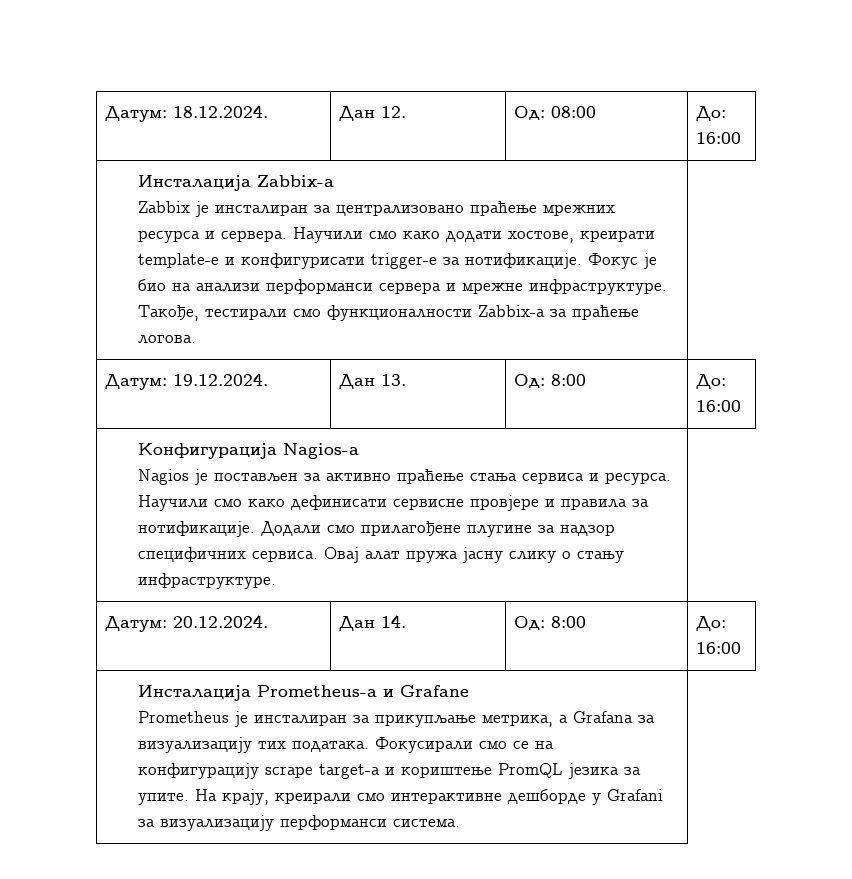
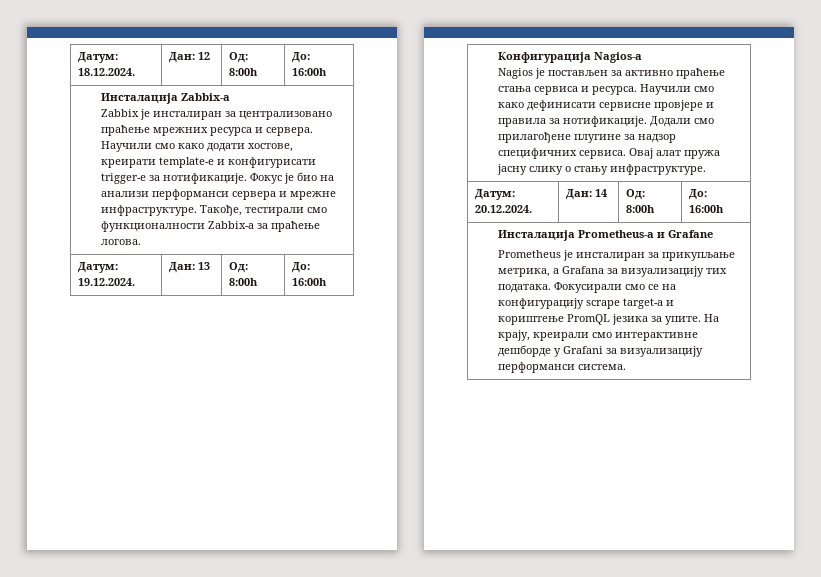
- Датум: 18.12.2024. | Дан 12. | Од: 08:00 | До: 16:00
+ Датум: 18.12.2024. | Дан: 12 | Од: 8:00h | До: 16:00h
- Датум: 19.12.2024. | Дан 13. | Од: 8:00 | До: 16:00
+ Датум: 19.12.2024. | Дан: 13 | Од: 8:00h | До: 16:00h
- Датум: 20.12.2024. | Дан 14. | Од: 8:00 | До: 16:00
+ Датум: 20.12.2024. | Дан: 14 | Од: 8:00h | До: 16:00h

